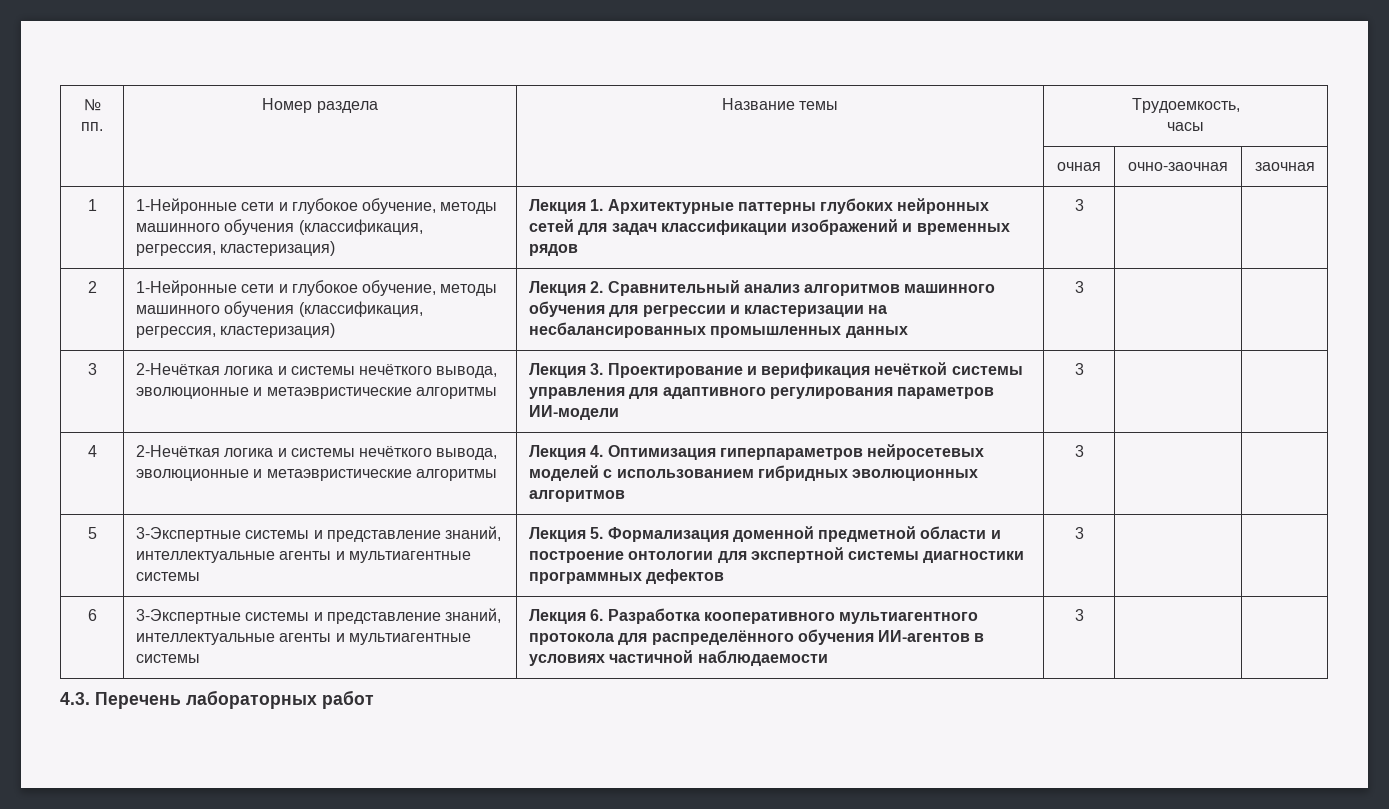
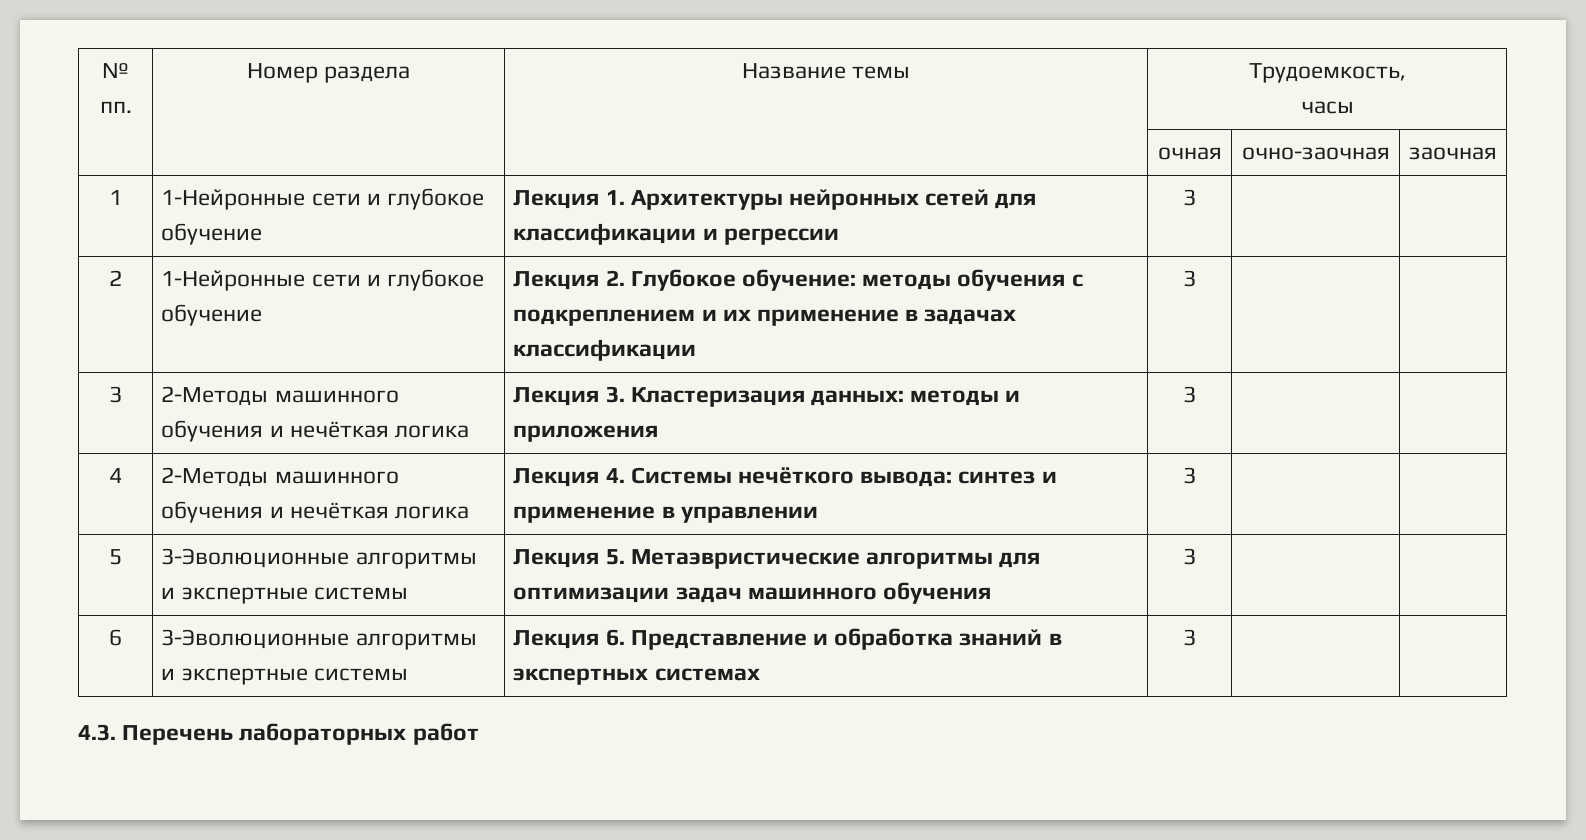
- 1 | 1-Нейронные сети и глубокое обучение, методы машинного обучения (классификация, регрессия, кластеризация) | Лекция 1. Архитектурные паттерны глубоких нейронных сетей для задач классификации изображений и временных рядов | 3 | |
+ 1 | 1-Нейронные сети и глубокое обучение | Лекция 1. Архитектуры нейронных сетей для классификации и регрессии | 3 | |
- 2 | 1-Нейронные сети и глубокое обучение, методы машинного обучения (классификация, регрессия, кластеризация) | Лекция 2. Сравнительный анализ алгоритмов машинного обучения для регрессии и кластеризации на несбалансированных промышленных данных | 3 | |
- 3 | 2-Нечёткая логика и системы нечёткого вывода, эволюционные и метаэвристические алгоритмы | Лекция 3. Проектирование и верификация нечёткой системы управления для адаптивного регулирования параметров ИИ-модели | 3 | |
- 4 | 2-Нечёткая логика и системы нечёткого вывода, эволюционные и метаэвристические алгоритмы | Лекция 4. Оптимизация гиперпараметров нейросетевых моделей с использованием гибридных эволюционных алгоритмов | 3 | |
- 5 | 3-Экспертные системы и представление знаний, интеллектуальные агенты и мультиагентные системы | Лекция 5. Формализация доменной предметной области и построение онтологии для экспертной системы диагностики программных дефектов | 3 | |
- 6 | 3-Экспертные системы и представление знаний, интеллектуальные агенты и мультиагентные системы | Лекция 6. Разработка кооперативного мультиагентного протокола для распределённого обучения ИИ-агентов в условиях частичной наблюдаемости | 3 | |
+ 2 | 1-Нейронные сети и глубокое обучение | Лекция 2. Глубокое обучение: методы обучения с подкреплением и их применение в задачах классификации | 3 | |
+ 3 | 2-Методы машинного обучения и нечёткая логика | Лекция 3. Кластеризация данных: методы и приложения | 3 | |
+ 4 | 2-Методы машинного обучения и нечёткая логика | Лекция 4. Системы нечёткого вывода: синтез и применение в управлении | 3 | |
+ 5 | 3-Эволюционные алгоритмы и экспертные системы | Лекция 5. Метаэвристические алгоритмы для оптимизации задач машинного обучения | 3 | |
+ 6 | 3-Эволюционные алгоритмы и экспертные системы | Лекция 6. Представление и обработка знаний в экспертных системах | 3 | |

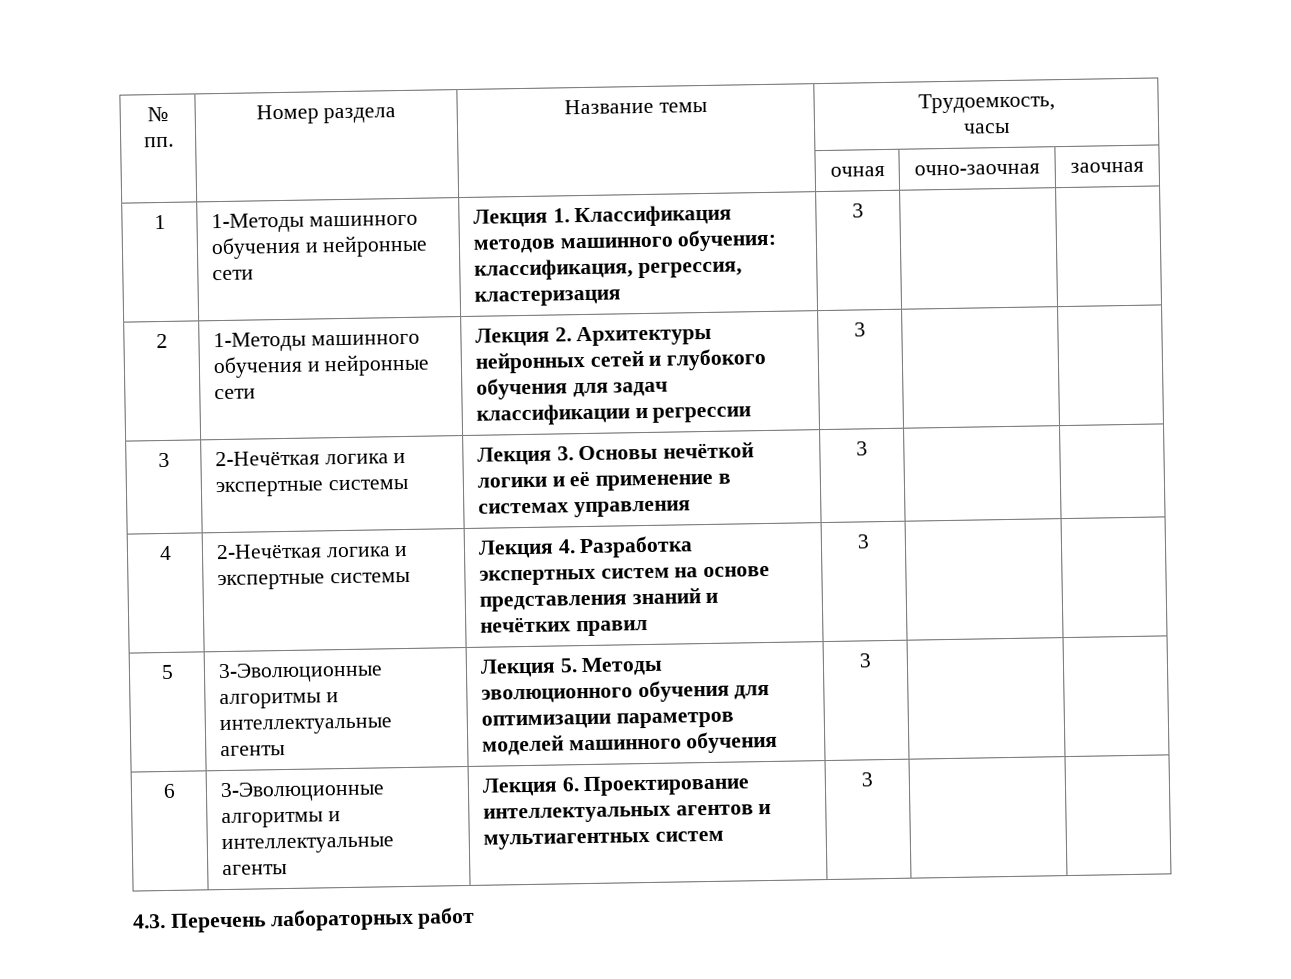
- 1 | 1-Нейронные сети и глубокое обучение | Лекция 1. Архитектуры нейронных сетей для классификации и регрессии | 3 | |
- 2 | 1-Нейронные сети и глубокое обучение | Лекция 2. Глубокое обучение: методы обучения с подкреплением и их применение в задачах классификации | 3 | |
- 3 | 2-Методы машинного обучения и нечёткая логика | Лекция 3. Кластеризация данных: методы и приложения | 3 | |
- 4 | 2-Методы машинного обучения и нечёткая логика | Лекция 4. Системы нечёткого вывода: синтез и применение в управлении | 3 | |
+ 1 | 1-Методы машинного обучения и нейронные сети | Лекция 1. Классификация методов машинного обучения: классификация, регрессия, кластеризация | 3 | |
+ 2 | 1-Методы машинного обучения и нейронные сети | Лекция 2. Архитектуры нейронных сетей и глубокого обучения для задач классификации и регрессии | 3 | |
+ 3 | 2-Нечёткая логика и экспертные системы | Лекция 3. Основы нечёткой логики и её применение в системах управления | 3 | |
+ 4 | 2-Нечёткая логика и экспертные системы | Лекция 4. Разработка экспертных систем на основе представления знаний и нечётких правил | 3 | |
- 5 | 3-Эволюционные алгоритмы и экспертные системы | Лекция 5. Метаэвристические алгоритмы для оптимизации задач машинного обучения | 3 | |
+ 5 | 3-Эволюционные алгоритмы и интеллектуальные агенты | Лекция 5. Методы эволюционного обучения для оптимизации параметров моделей машинного обучения | 3 | |
- 6 | 3-Эволюционные алгоритмы и экспертные системы | Лекция 6. Представление и обработка знаний в экспертных системах | 3 | |
+ 6 | 3-Эволюционные алгоритмы и интеллектуальные агенты | Лекция 6. Проектирование интеллектуальных агентов и мультиагентных систем | 3 | |

